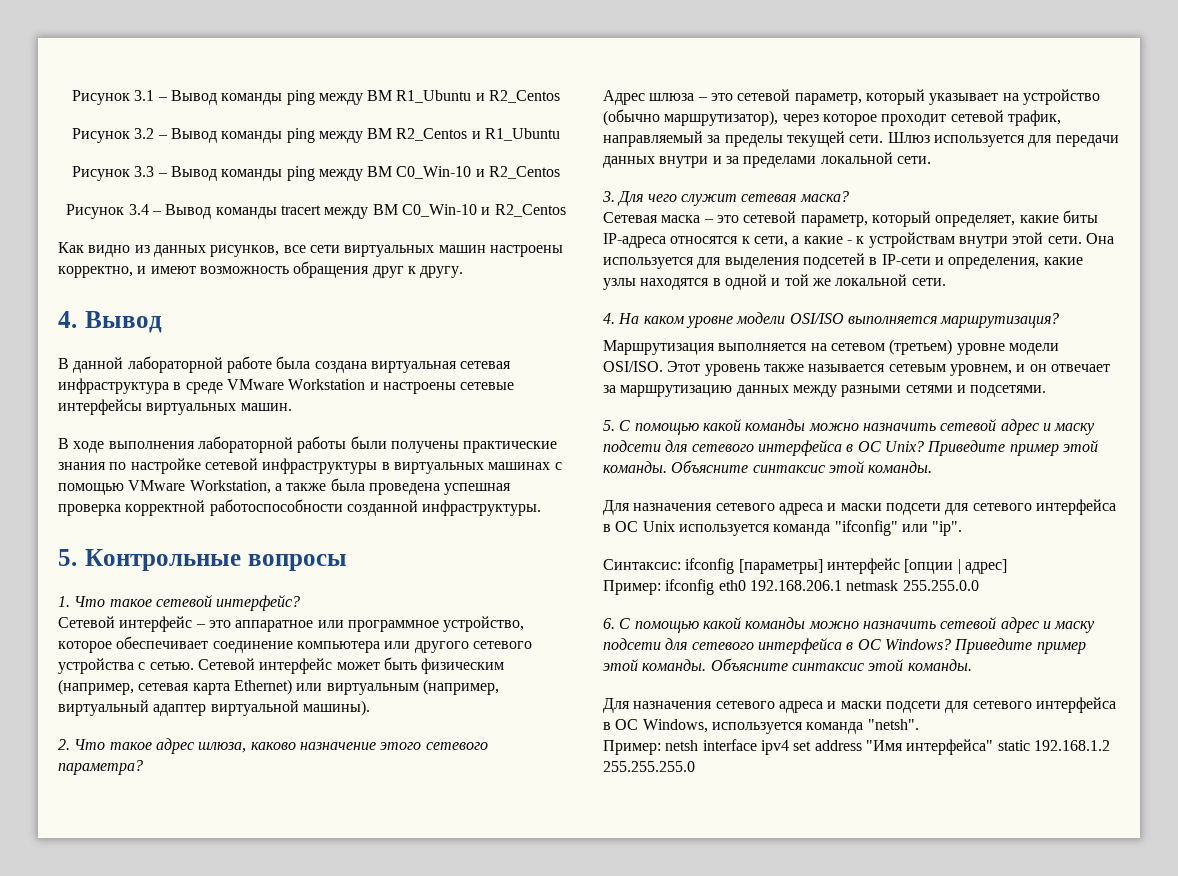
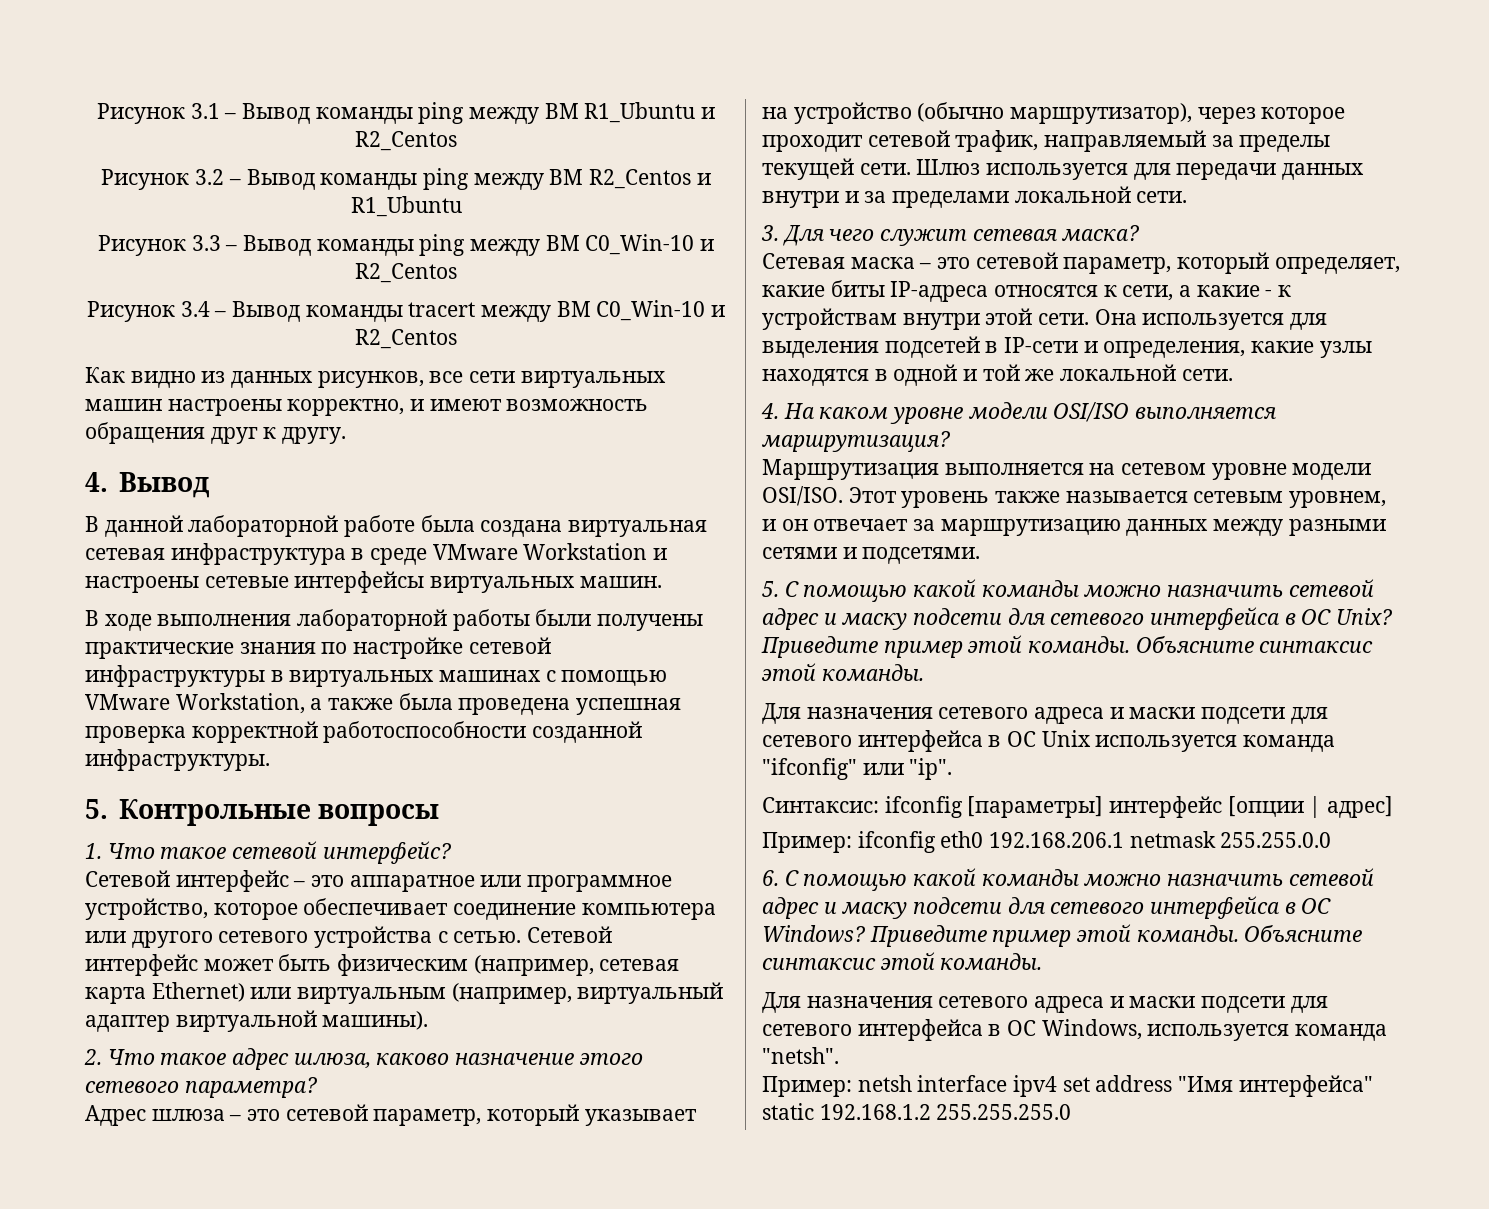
- Маршрутизация выполняется на сетевом (третьем) уровне модели OSI/ISO.
+ Маршрутизация выполняется на сетевом уровне модели OSI/ISO.

